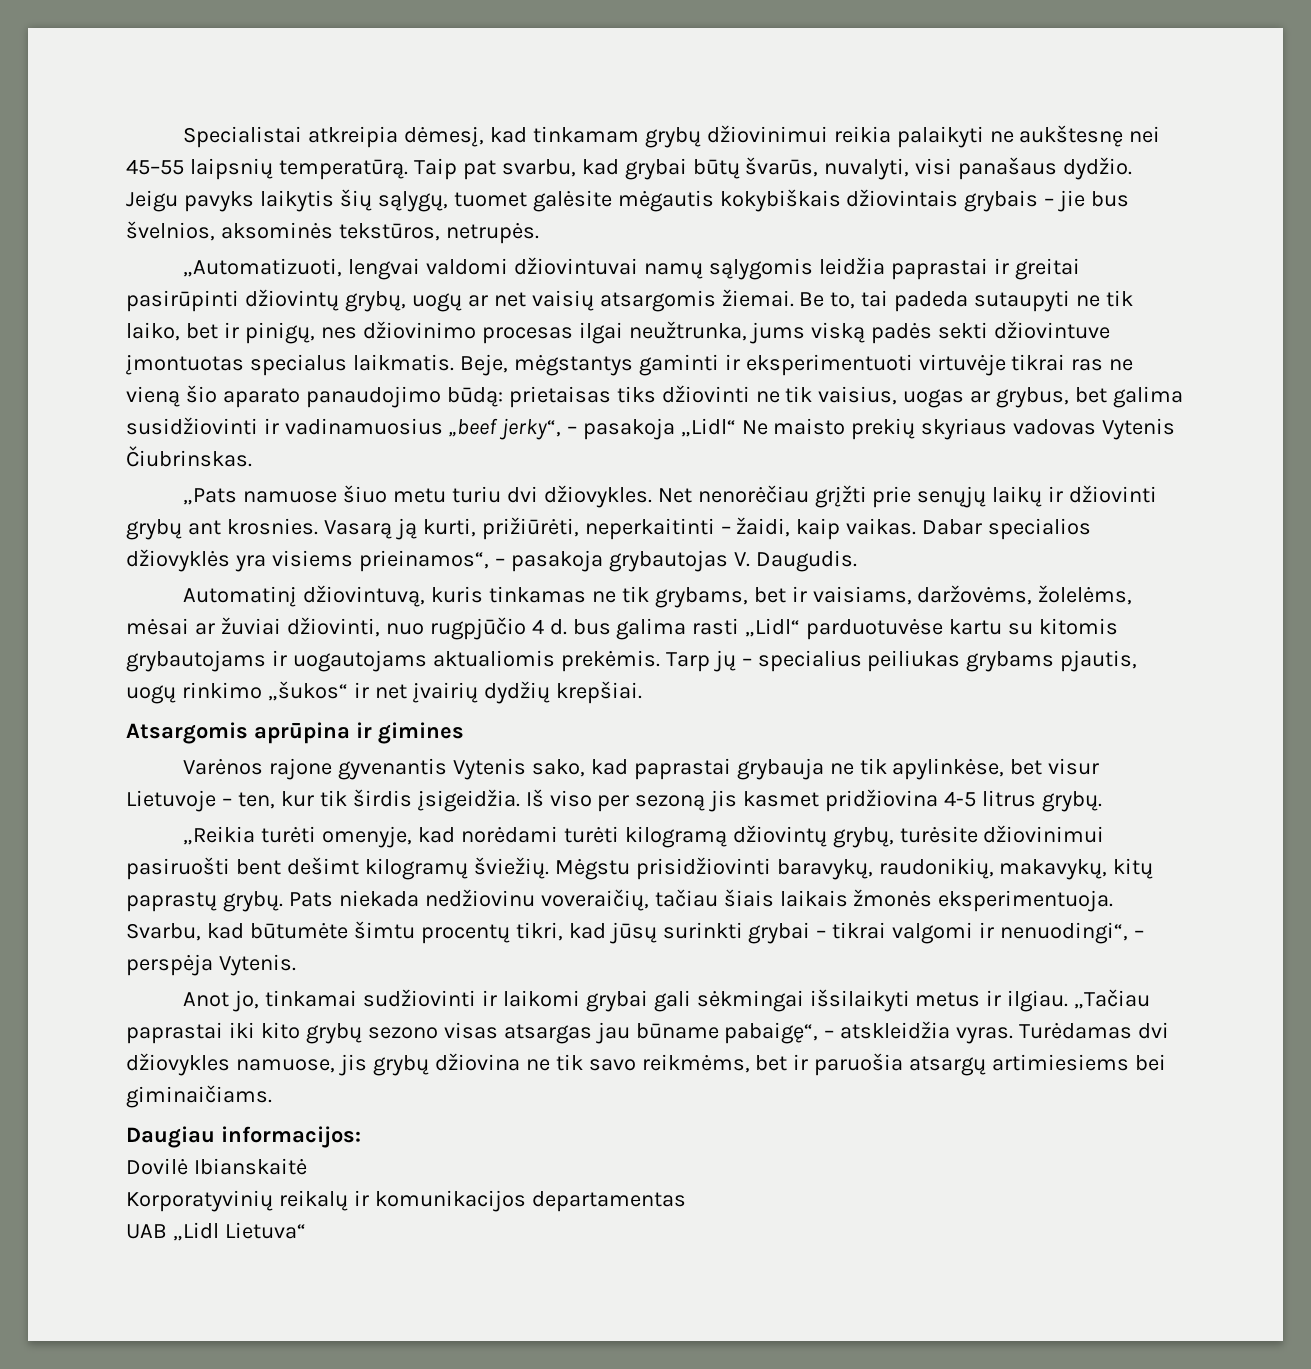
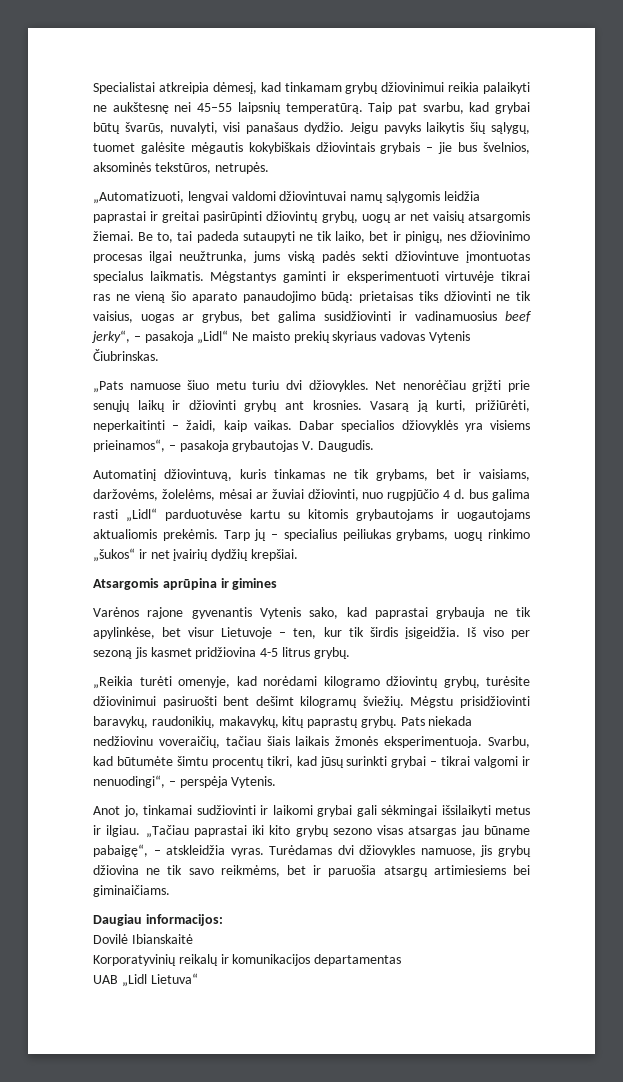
- Beje, mėgstantys gaminti ir eksperimentuoti virtuvėje tikrai ras ne vieną šio aparato panaudojimo būdą: prietaisas tiks džiovinti ne tik vaisius, uogas ar grybus, bet galima susidžiovinti ir vadinamuosius „beef jerky“, – pasakoja „Lidl“ Ne maisto prekių skyriaus vadovas Vytenis Čiubrinskas.
+ Mėgstantys gaminti ir eksperimentuoti virtuvėje tikrai ras ne vieną šio aparato panaudojimo būdą: prietaisas tiks džiovinti ne tik vaisius, uogas ar grybus, bet galima susidžiovinti ir vadinamuosius beef jerky“, – pasakoja „Lidl“ Ne maisto prekių skyriaus vadovas Vytenis Čiubrinskas.
- Tarp jų – specialius peiliukas grybams pjautis, uogų rinkimo „šukos“ ir net įvairių dydžių krepšiai.
+ Tarp jų – specialius peiliukas grybams, uogų rinkimo „šukos“ ir net įvairių dydžių krepšiai.
- „Reikia turėti omenyje, kad norėdami turėti kilogramą džiovintų grybų, turėsite džiovinimui pasiruošti bent dešimt kilogramų šviežių.
+ „Reikia turėti omenyje, kad norėdami kilogramo džiovintų grybų, turėsite džiovinimui pasiruošti bent dešimt kilogramų šviežių.

